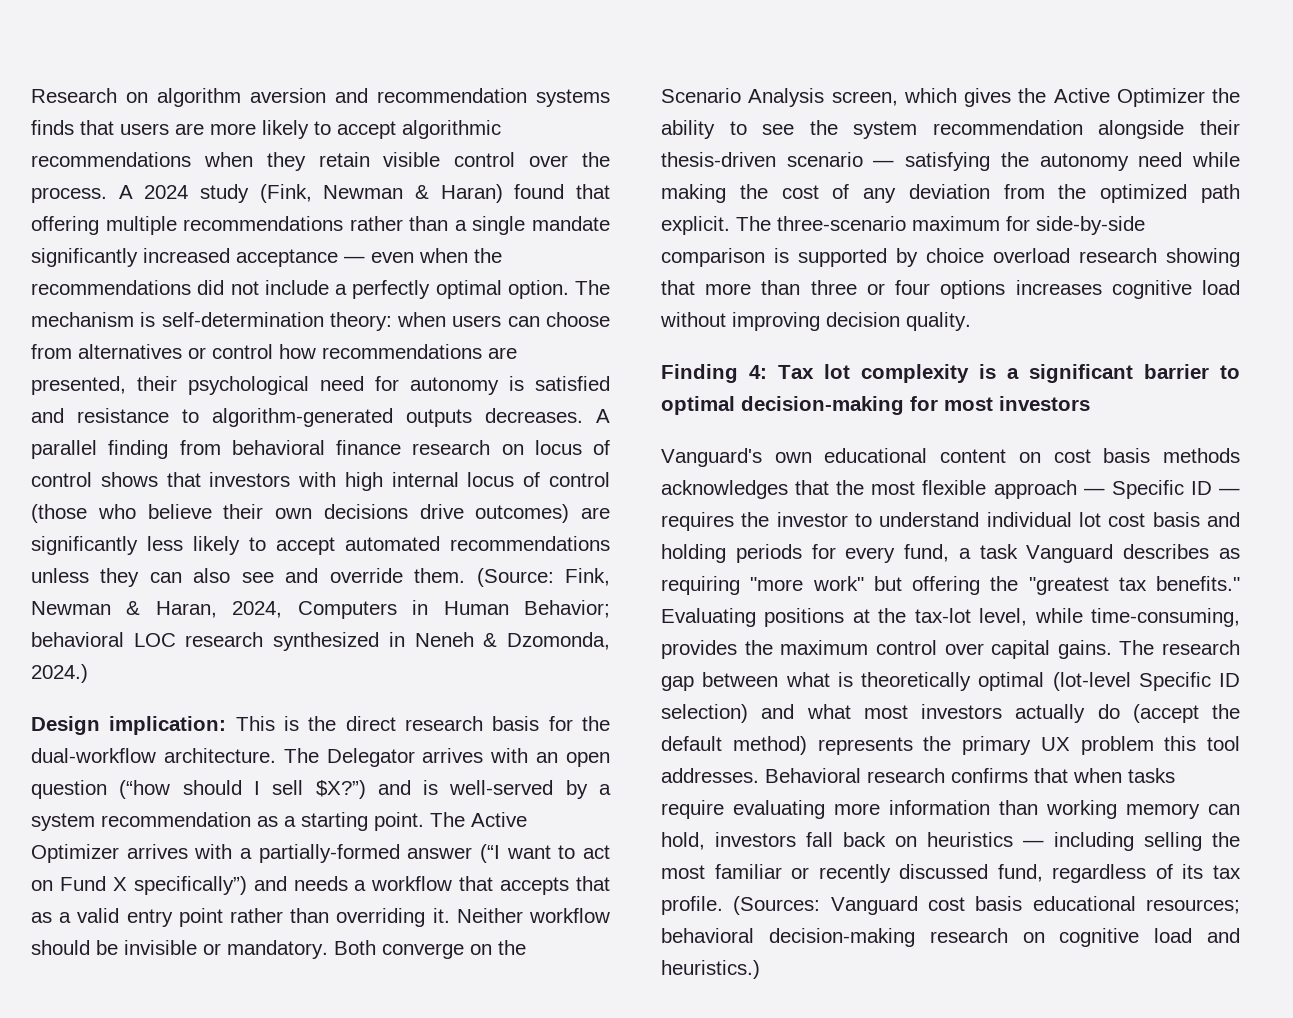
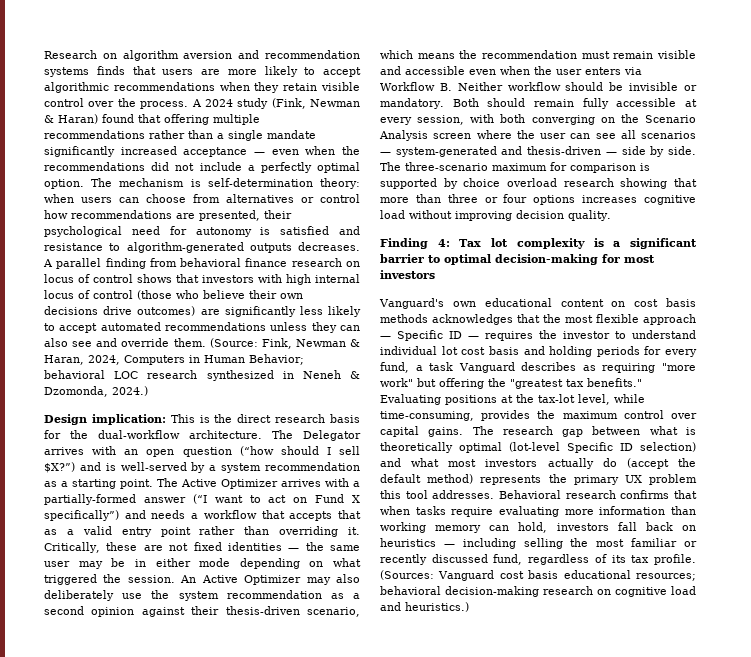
- Neither workflow should be invisible or mandatory.
+ Critically, these are not fixed identities — the same user may be in either mode depending on what triggered the session. An Active Optimizer may also deliberately use the system recommendation as a second opinion against their thesis-driven scenario, which means the recommendation must remain visible and accessible even when the user enters via Workflow B. Neither workflow should be invisible or mandatory.
- Both converge on the Scenario Analysis screen, which gives the Active Optimizer the ability to see the system recommendation alongside their thesis-driven scenario — satisfying the autonomy need while making the cost of any deviation from the optimized path explicit.
+ Both should remain fully accessible at every session, with both converging on the Scenario Analysis screen where the user can see all scenarios — system-generated and thesis-driven — side by side.
- The three-scenario maximum for side-by-side comparison is supported by choice overload research showing that more than three or four options increases cognitive load without improving decision quality.
+ The three-scenario maximum for comparison is supported by choice overload research showing that more than three or four options increases cognitive load without improving decision quality.

